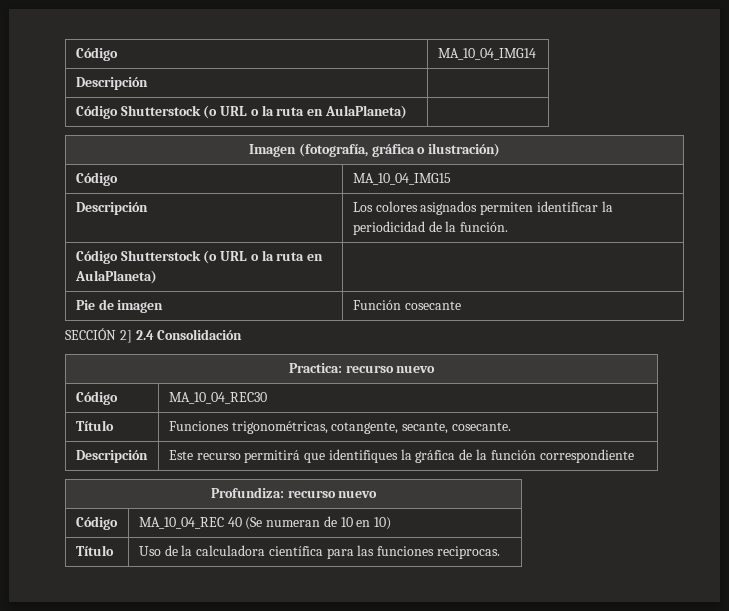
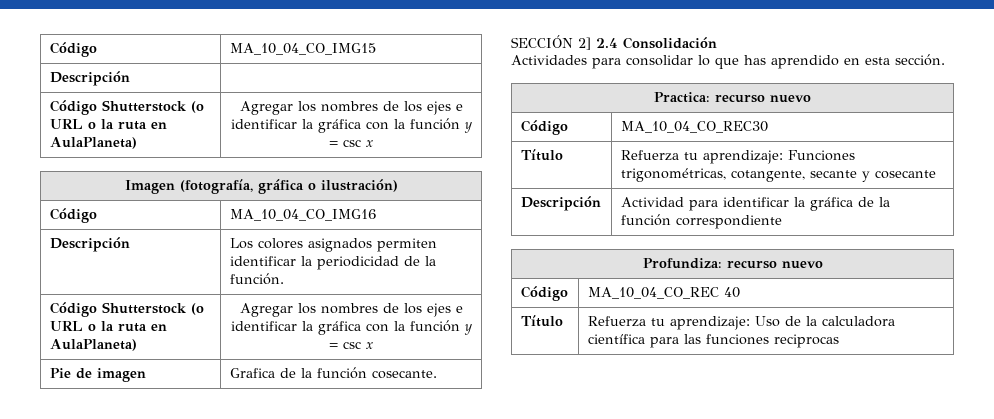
- Código | MA_10_04_IMG14
+ Código | MA_10_04_CO_IMG15
  Descripción |
- Código Shutterstock (o URL o la ruta en AulaPlaneta) |
+ Código Shutterstock (o URL o la ruta en AulaPlaneta) | Agregar los nombres de los ejes e identificar la gráfica con la función y = csc x
- Código | MA_10_04_IMG15
+ Código | MA_10_04_CO_IMG16
  Descripción | Los colores asignados permiten identificar la periodicidad de la función.
- Código Shutterstock (o URL o la ruta en AulaPlaneta) |
- Pie de imagen | Función cosecante
+ Código Shutterstock (o URL o la ruta en AulaPlaneta) | Agregar los nombres de los ejes e identificar la gráfica con la función y = csc x
+ Pie de imagen | Grafica de la función cosecante.
  SECCIÓN 2] 2.4 Consolidación
+ Actividades para consolidar lo que has aprendido en esta sección.
- Código | MA_10_04_REC30
- Título | Funciones trigonométricas, cotangente, secante, cosecante.
- Descripción | Este recurso permitirá que identifiques la gráfica de la función correspondiente
+ Código | MA_10_04_CO_REC30
+ Título | Refuerza tu aprendizaje: Funciones trigonométricas, cotangente, secante y cosecante
+ Descripción | Actividad para identificar la gráfica de la función correspondiente
- Código | MA_10_04_REC 40 (Se numeran de 10 en 10)
- Título | Uso de la calculadora científica para las funciones reciprocas.
+ Código | MA_10_04_CO_REC 40
+ Título | Refuerza tu aprendizaje: Uso de la calculadora científica para las funciones reciprocas

